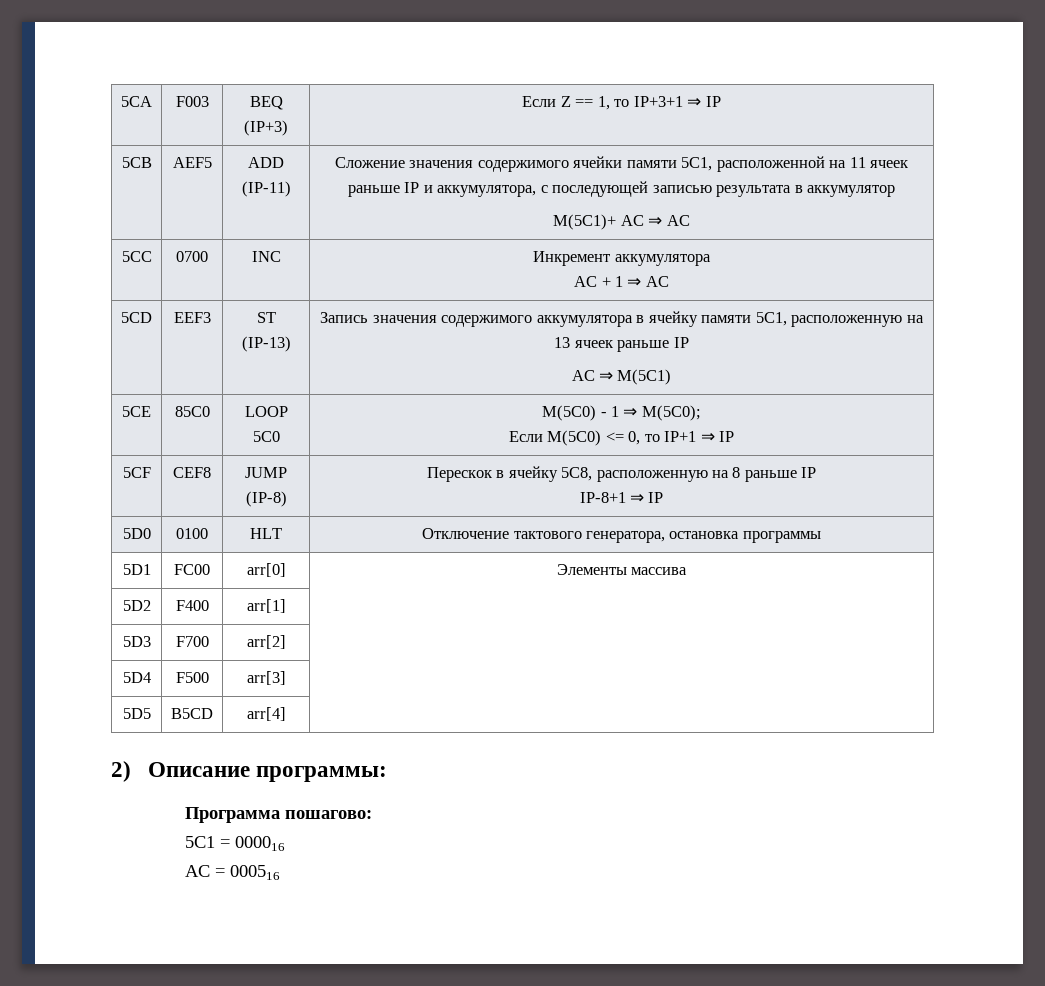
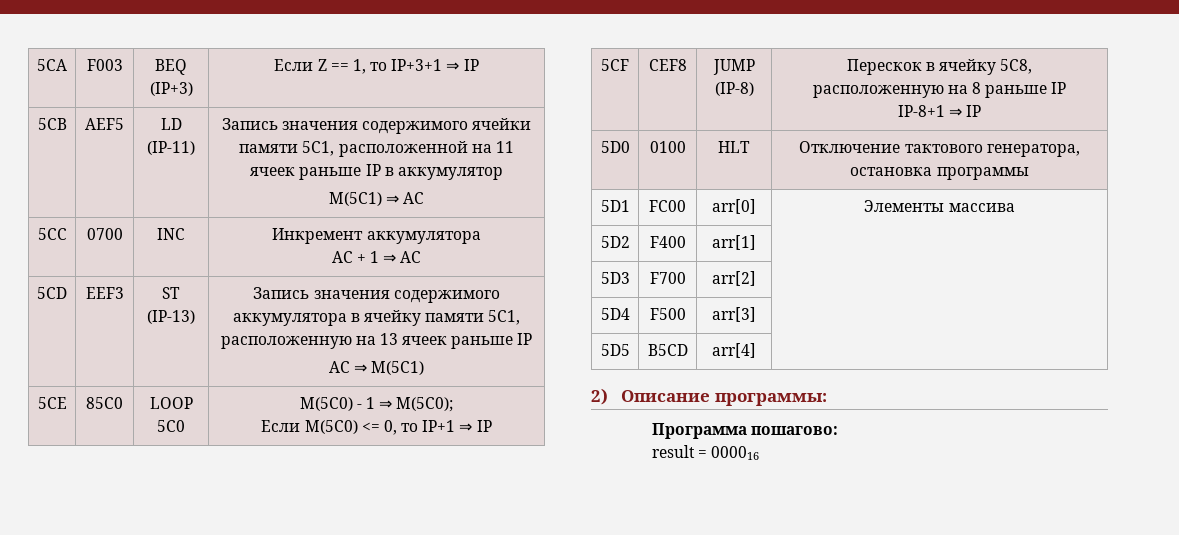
- 5CB | AEF5 | ADD (IP-11) | Сложение значения содержимого ячейки памяти 5C1, расположенной на 11 ячеек раньше IP и аккумулятора, с последующей записью результата в аккумулятор
- M(5C1)+ AC ⇒ AC
+ 5CB | AEF5 | LD (IP-11) | Запись значения содержимого ячейки памяти 5C1, расположенной на 11 ячеек раньше IP в аккумулятор
+ M(5C1) ⇒ AC
- 5C1 = 000016
+ result = 000016
- AC = 000516

